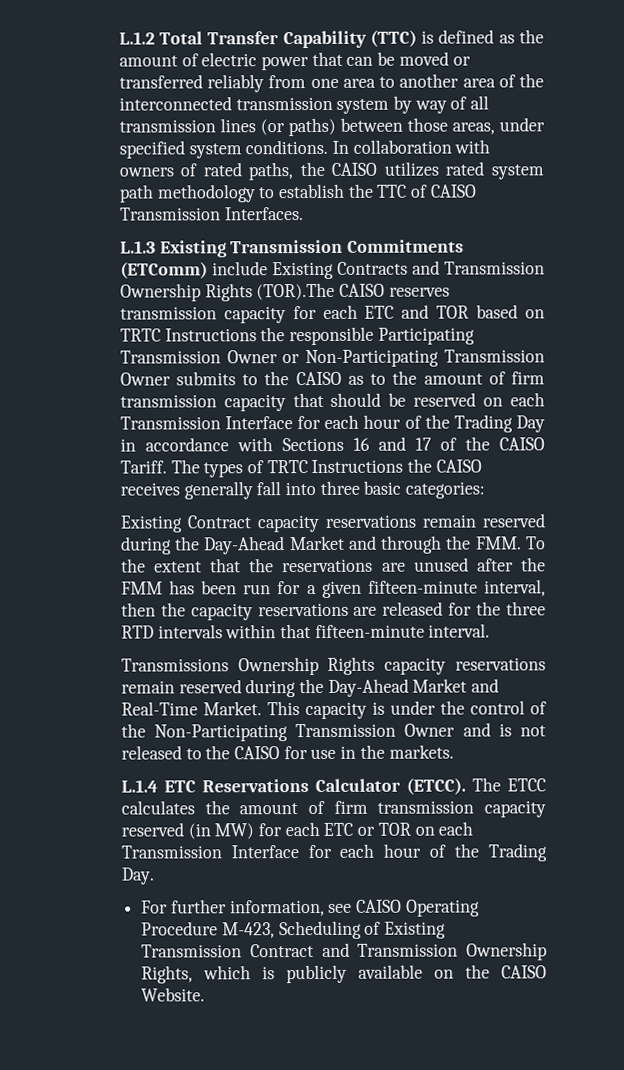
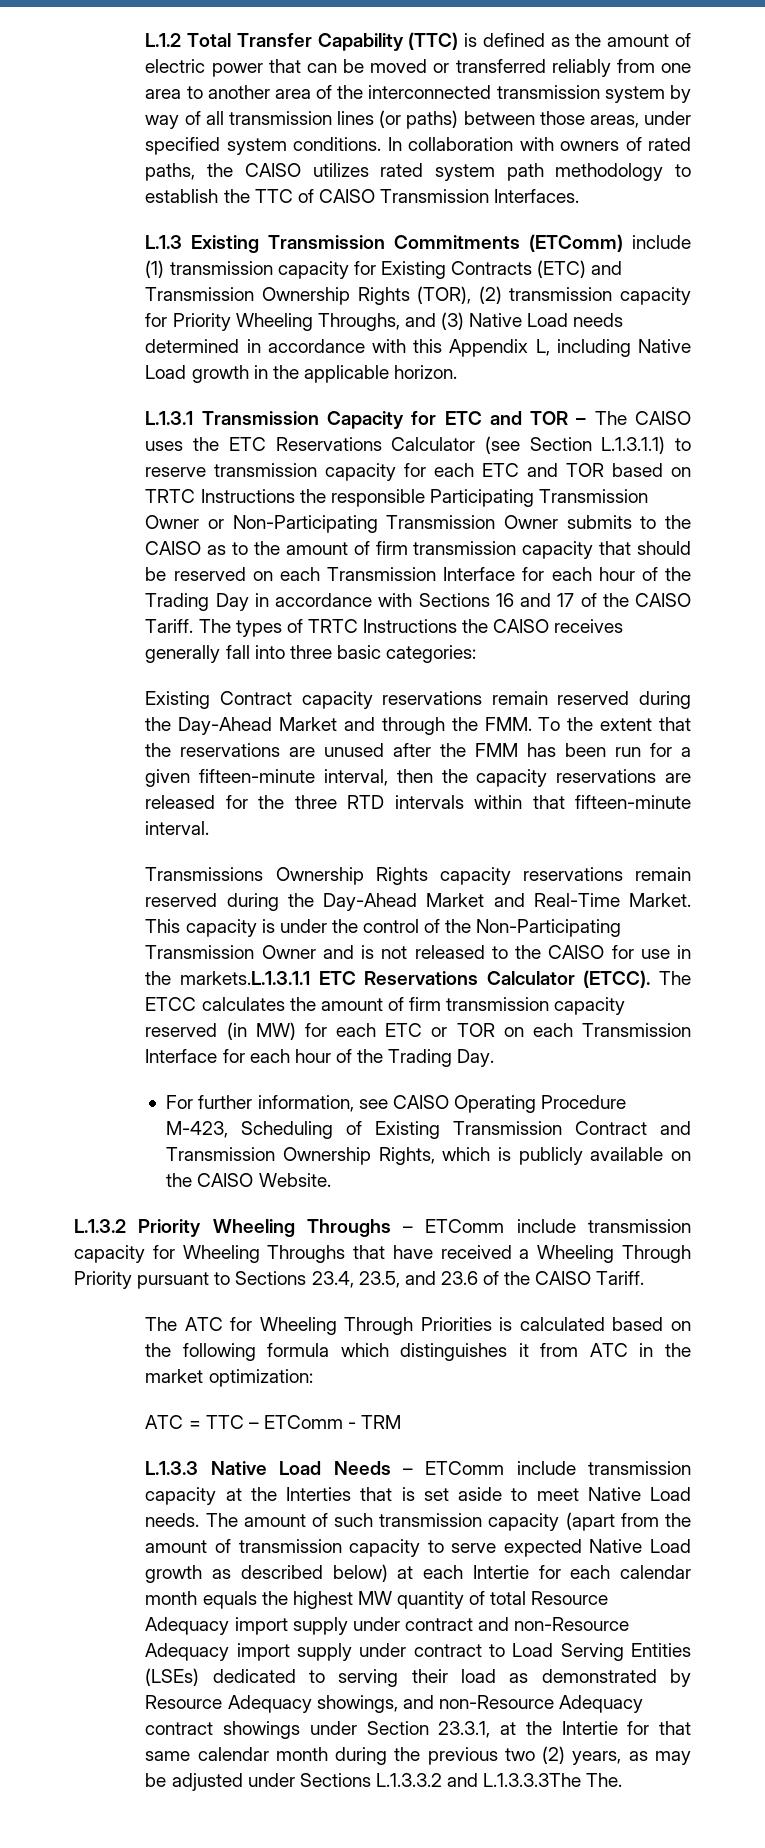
- L.1.3 Existing Transmission Commitments (ETComm) include Existing Contracts and Transmission Ownership Rights (TOR).The CAISO reserves transmission capacity for each ETC and TOR based on TRTC Instructions the responsible Participating Transmission Owner or Non-Participating Transmission Owner submits to the CAISO as to the amount of firm transmission capacity that should be reserved on each Transmission Interface for each hour of the Trading Day in accordance with Sections 16 and 17 of the CAISO Tariff.
+ L.1.3 Existing Transmission Commitments (ETComm) include (1) transmission capacity for Existing Contracts (ETC) and Transmission Ownership Rights (TOR), (2) transmission capacity for Priority Wheeling Throughs, and (3) Native Load needs determined in accordance with this Appendix L, including Native Load growth in the applicable horizon.
+ L.1.3.1 Transmission Capacity for ETC and TOR – The CAISO uses the ETC Reservations Calculator (see Section L.1.3.1.1) to reserve transmission capacity for each ETC and TOR based on TRTC Instructions the responsible Participating Transmission Owner or Non-Participating Transmission Owner submits to the CAISO as to the amount of firm transmission capacity that should be reserved on each Transmission Interface for each hour of the Trading Day in accordance with Sections 16 and 17 of the CAISO Tariff.
- This capacity is under the control of the Non-Participating Transmission Owner and is not released to the CAISO for use in the markets.
- L.1.4 ETC Reservations Calculator (ETCC).
+ This capacity is under the control of the Non-Participating Transmission Owner and is not released to the CAISO for use in the markets.L.1.3.1.1 ETC Reservations Calculator (ETCC).
+ L.1.3.2 Priority Wheeling Throughs – ETComm include transmission capacity for Wheeling Throughs that have received a Wheeling Through Priority pursuant to Sections 23.4, 23.5, and 23.6 of the CAISO Tariff.
+ The ATC for Wheeling Through Priorities is calculated based on the following formula which distinguishes it from ATC in the market optimization:
+ ATC = TTC – ETComm - TRM
+ L.1.3.3 Native Load Needs – ETComm include transmission capacity at the Interties that is set aside to meet Native Load needs. The amount of such transmission capacity (apart from the amount of transmission capacity to serve expected Native Load growth as described below) at each Intertie for each calendar month equals the highest MW quantity of total Resource Adequacy import supply under contract and non-Resource Adequacy import supply under contract to Load Serving Entities (LSEs) dedicated to serving their load as demonstrated by Resource Adequacy showings, and non-Resource Adequacy contract showings under Section 23.3.1, at the Intertie for that same calendar month during the previous two (2) years, as may be adjusted under Sections L.1.3.3.2 and L.1.3.3.3The The.

